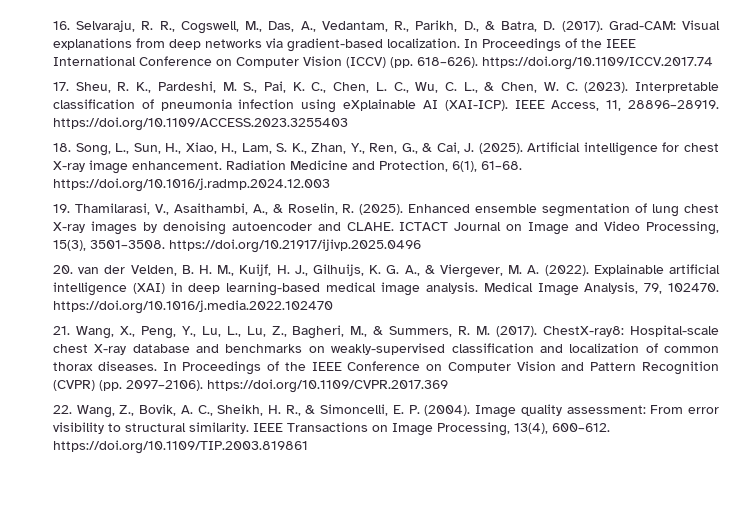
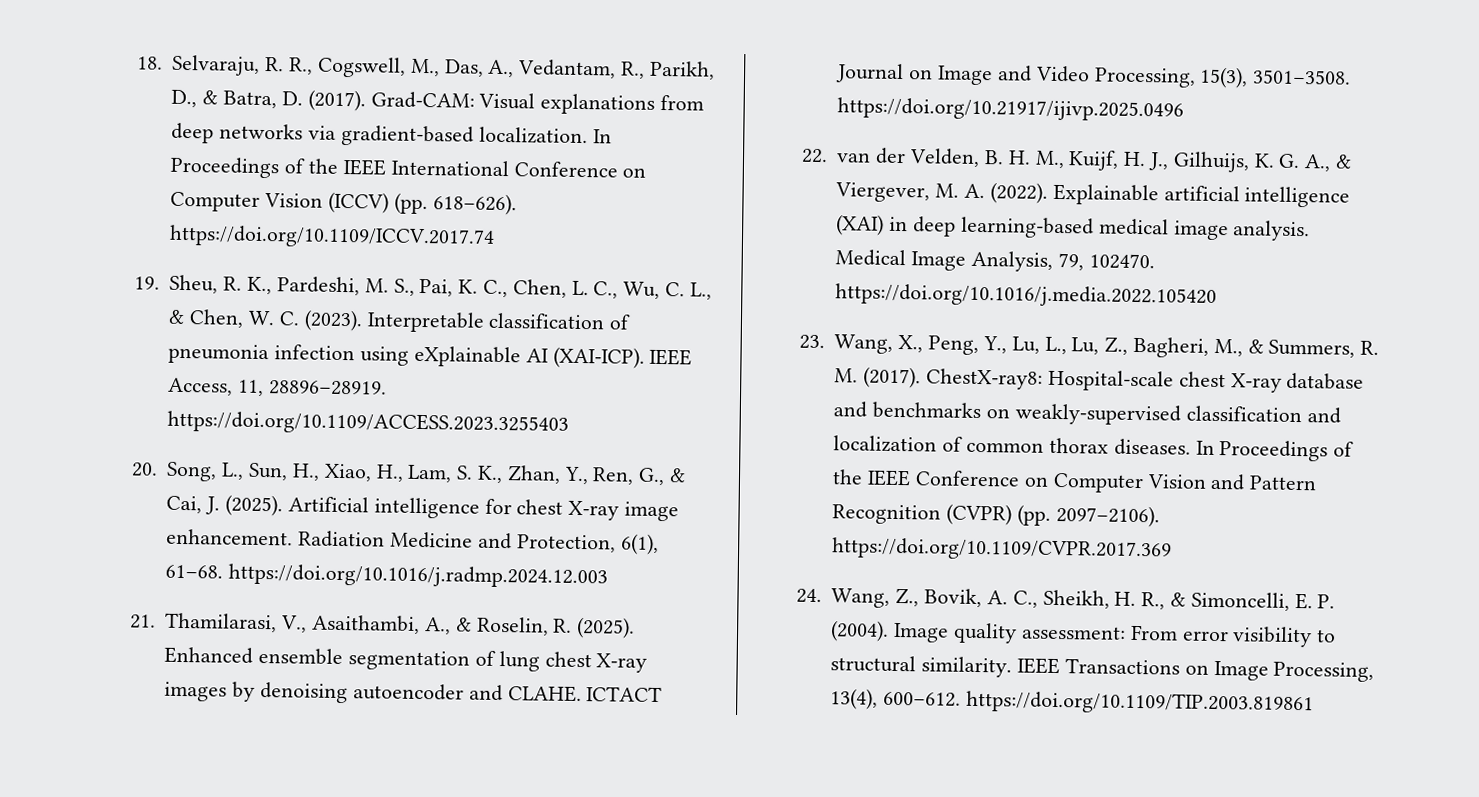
- 16. Selvaraju, R. R., Cogswell, M., Das, A., Vedantam, R., Parikh, D., & Batra, D. (2017).
+ 18. Selvaraju, R. R., Cogswell, M., Das, A., Vedantam, R., Parikh, D., & Batra, D. (2017).
- 17. Sheu, R. K., Pardeshi, M. S., Pai, K. C., Chen, L. C., Wu, C. L., & Chen, W. C. (2023).
+ 19. Sheu, R. K., Pardeshi, M. S., Pai, K. C., Chen, L. C., Wu, C. L., & Chen, W. C. (2023).
- 18. Song, L., Sun, H., Xiao, H., Lam, S. K., Zhan, Y., Ren, G., & Cai, J. (2025).
+ 20. Song, L., Sun, H., Xiao, H., Lam, S. K., Zhan, Y., Ren, G., & Cai, J. (2025).
- 19. Thamilarasi, V., Asaithambi, A., & Roselin, R. (2025).
+ 21. Thamilarasi, V., Asaithambi, A., & Roselin, R. (2025).
- 20. van der Velden, B. H. M., Kuijf, H. J., Gilhuijs, K. G. A., & Viergever, M. A. (2022).
+ 22. van der Velden, B. H. M., Kuijf, H. J., Gilhuijs, K. G. A., & Viergever, M. A. (2022).
- Medical Image Analysis, 79, 102470. https://doi.org/10.1016/j.media.2022.102470
- 21. Wang, X., Peng, Y., Lu, L., Lu, Z., Bagheri, M., & Summers, R. M. (2017).
+ Medical Image Analysis, 79, 102470. https://doi.org/10.1016/j.media.2022.105420
+ 23. Wang, X., Peng, Y., Lu, L., Lu, Z., Bagheri, M., & Summers, R. M. (2017).
- 22. Wang, Z., Bovik, A. C., Sheikh, H. R., & Simoncelli, E. P. (2004).
+ 24. Wang, Z., Bovik, A. C., Sheikh, H. R., & Simoncelli, E. P. (2004).

